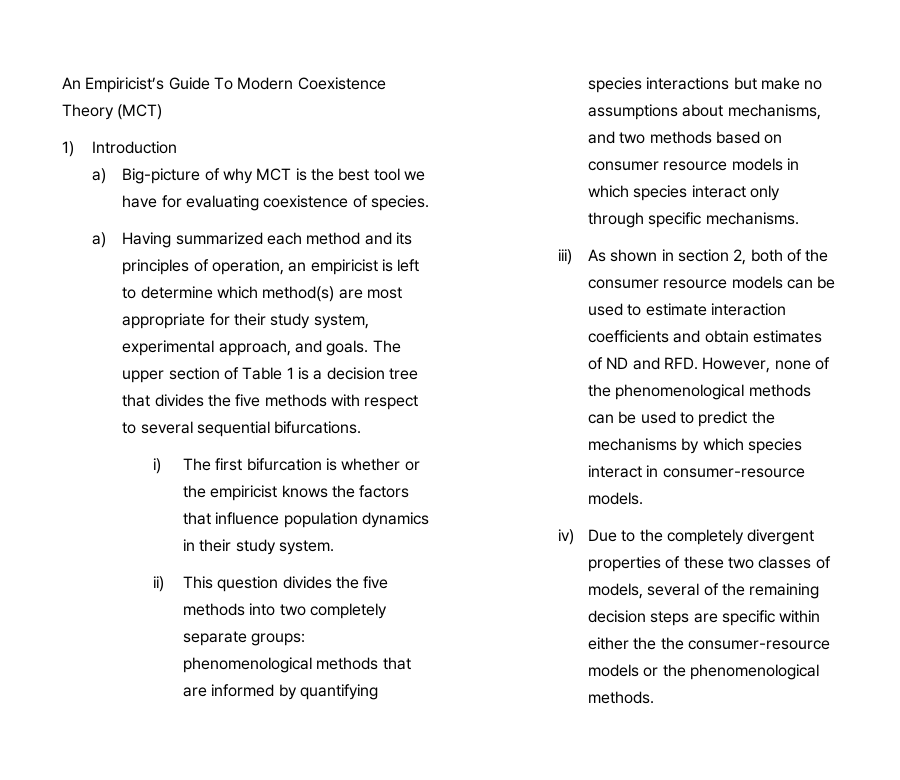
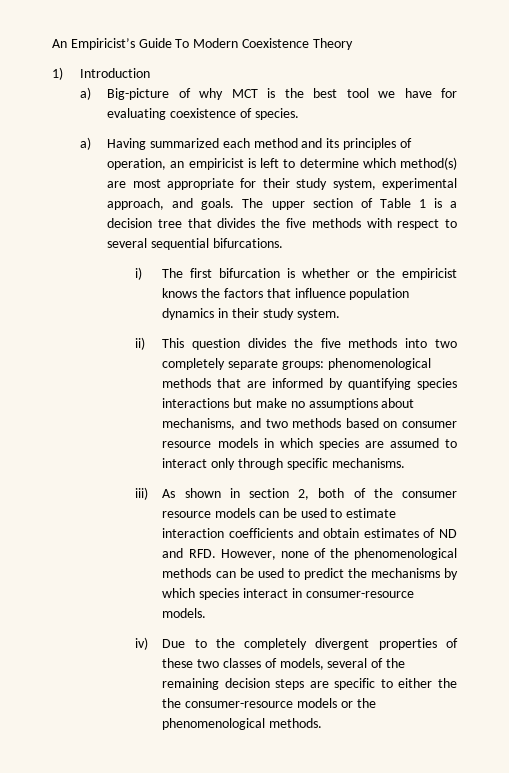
- An Empiricist’s Guide To Modern Coexistence Theory (MCT)
+ An Empiricist’s Guide To Modern Coexistence Theory
- ii) This question divides the five methods into two completely separate groups: phenomenological methods that are informed by quantifying species interactions but make no assumptions about mechanisms, and two methods based on consumer resource models in which species interact only through specific mechanisms.
+ ii) This question divides the five methods into two completely separate groups: phenomenological methods that are informed by quantifying species interactions but make no assumptions about mechanisms, and two methods based on consumer resource models in which species are assumed to interact only through specific mechanisms.
- iv) Due to the completely divergent properties of these two classes of models, several of the remaining decision steps are specific within either the the consumer-resource models or the phenomenological methods.
+ iv) Due to the completely divergent properties of these two classes of models, several of the remaining decision steps are specific to either the the consumer-resource models or the phenomenological methods.

